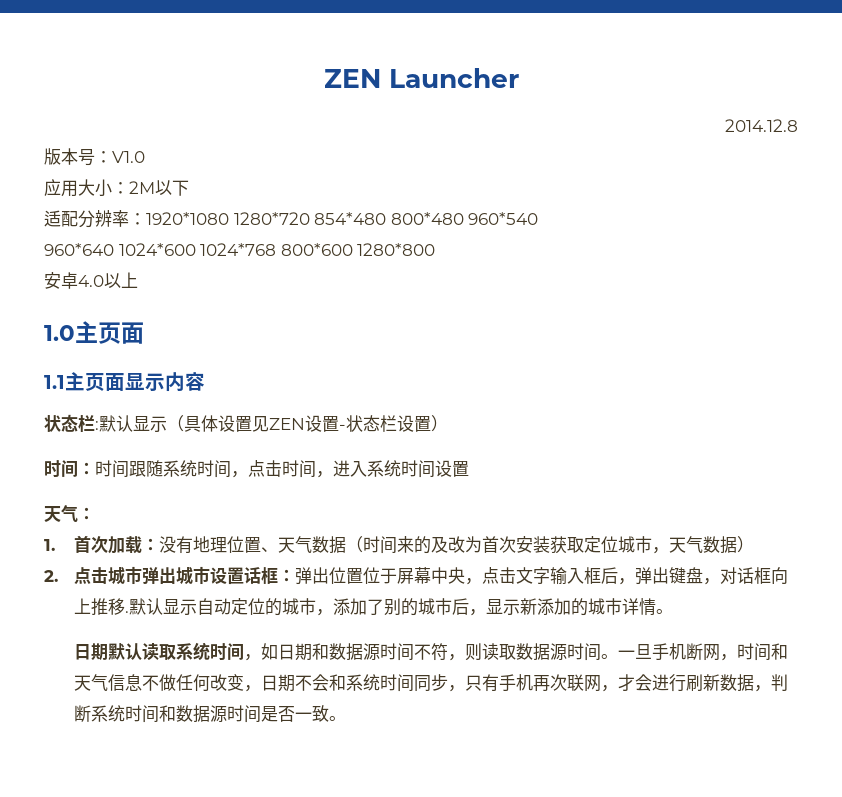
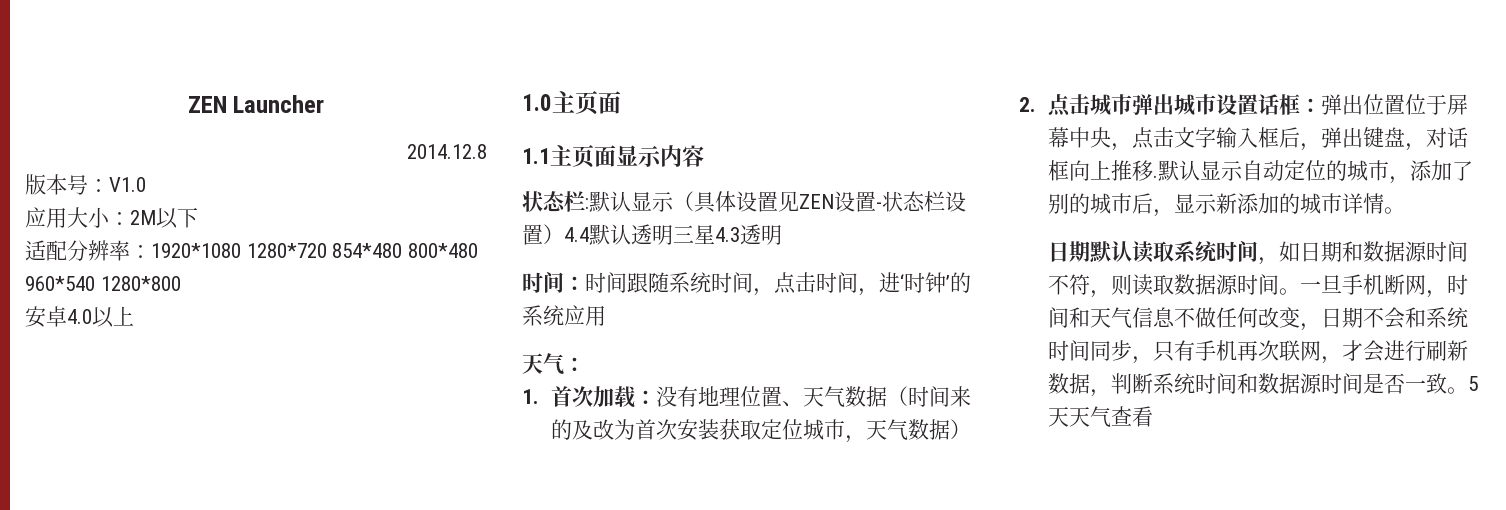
- 适配分辨率：1920*1080 1280*720 854*480 800*480 960*540
- 960*640 1024*600 1024*768 800*600 1280*800
+ 适配分辨率：1920*1080 1280*720 854*480 800*480 960*540 1280*800
- 状态栏:默认显示（具体设置见ZEN设置-状态栏设置）
+ 状态栏:默认显示（具体设置见ZEN设置-状态栏设置）4.4默认透明三星4.3透明
- 时间：时间跟随系统时间，点击时间，进入系统时间设置
+ 时间：时间跟随系统时间，点击时间，进‘时钟’的系统应用
+ 5天天气查看

